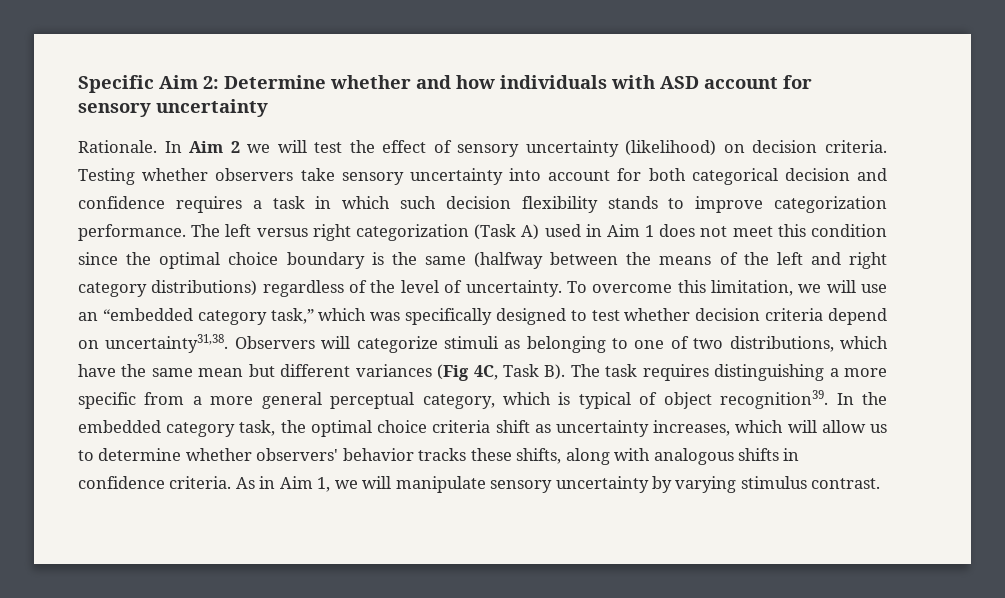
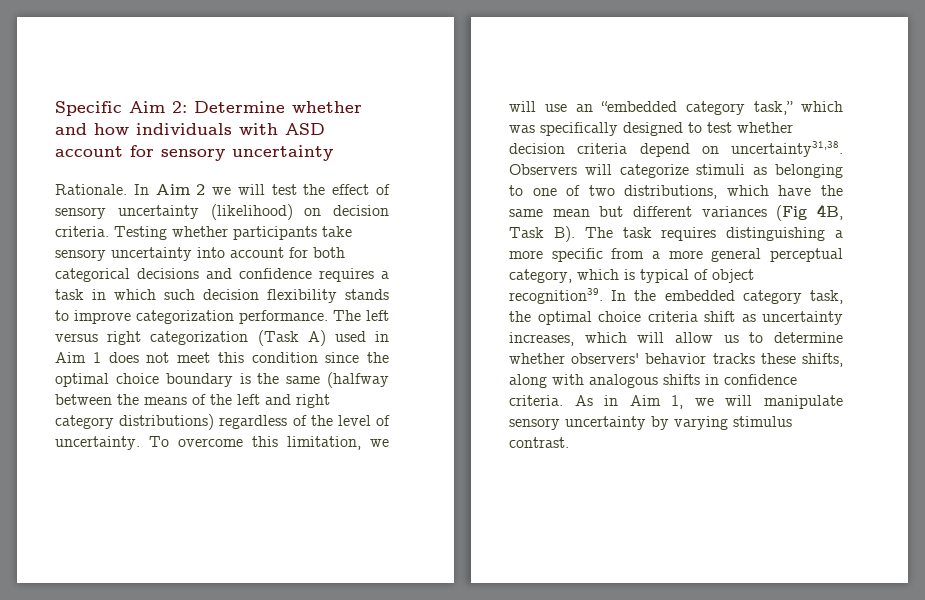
- Testing whether observers take sensory uncertainty into account for both categorical decision and confidence requires a task in which such decision flexibility stands to improve categorization performance.
+ Testing whether participants take sensory uncertainty into account for both categorical decisions and confidence requires a task in which such decision flexibility stands to improve categorization performance.
- Observers will categorize stimuli as belonging to one of two distributions, which have the same mean but different variances (Fig 4C, Task B). The task requires distinguishing a more specific from a more general perceptual category, which is typical of object recognition39.
+ Observers will categorize stimuli as belonging to one of two distributions, which have the same mean but different variances (Fig 4B, Task B). The task requires distinguishing a more specific from a more general perceptual category, which is typical of object recognition39.

